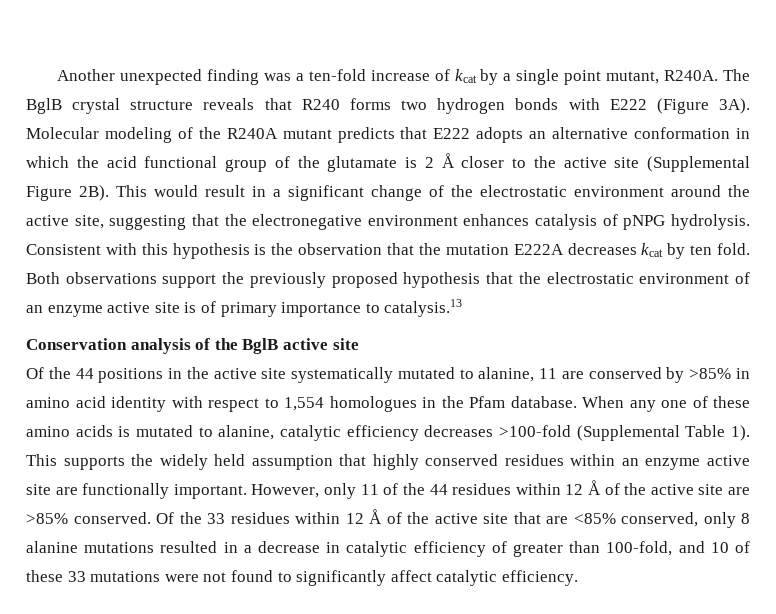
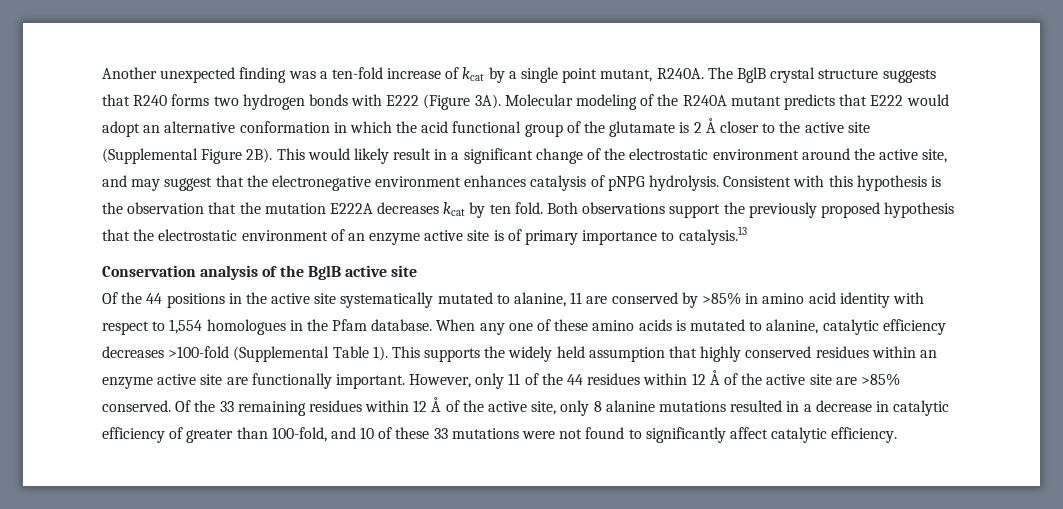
- The BglB crystal structure reveals that R240 forms two hydrogen bonds with E222 (Figure 3A).
+ The BglB crystal structure suggests that R240 forms two hydrogen bonds with E222 (Figure 3A).
- Molecular modeling of the R240A mutant predicts that E222 adopts an alternative conformation in which the acid functional group of the glutamate is 2 Å closer to the active site (Supplemental Figure 2B).
+ Molecular modeling of the R240A mutant predicts that E222 would adopt an alternative conformation in which the acid functional group of the glutamate is 2 Å closer to the active site (Supplemental Figure 2B).
- This would result in a significant change of the electrostatic environment around the active site, suggesting that the electronegative environment enhances catalysis of pNPG hydrolysis.
+ This would likely result in a significant change of the electrostatic environment around the active site, and may suggest that the electronegative environment enhances catalysis of pNPG hydrolysis.
- Of the 33 residues within 12 Å of the active site that are <85% conserved, only 8 alanine mutations resulted in a decrease in catalytic efficiency of greater than 100-fold, and 10 of these 33 mutations were not found to significantly affect catalytic efficiency.
+ Of the 33 remaining residues within 12 Å of the active site, only 8 alanine mutations resulted in a decrease in catalytic efficiency of greater than 100-fold, and 10 of these 33 mutations were not found to significantly affect catalytic efficiency.

